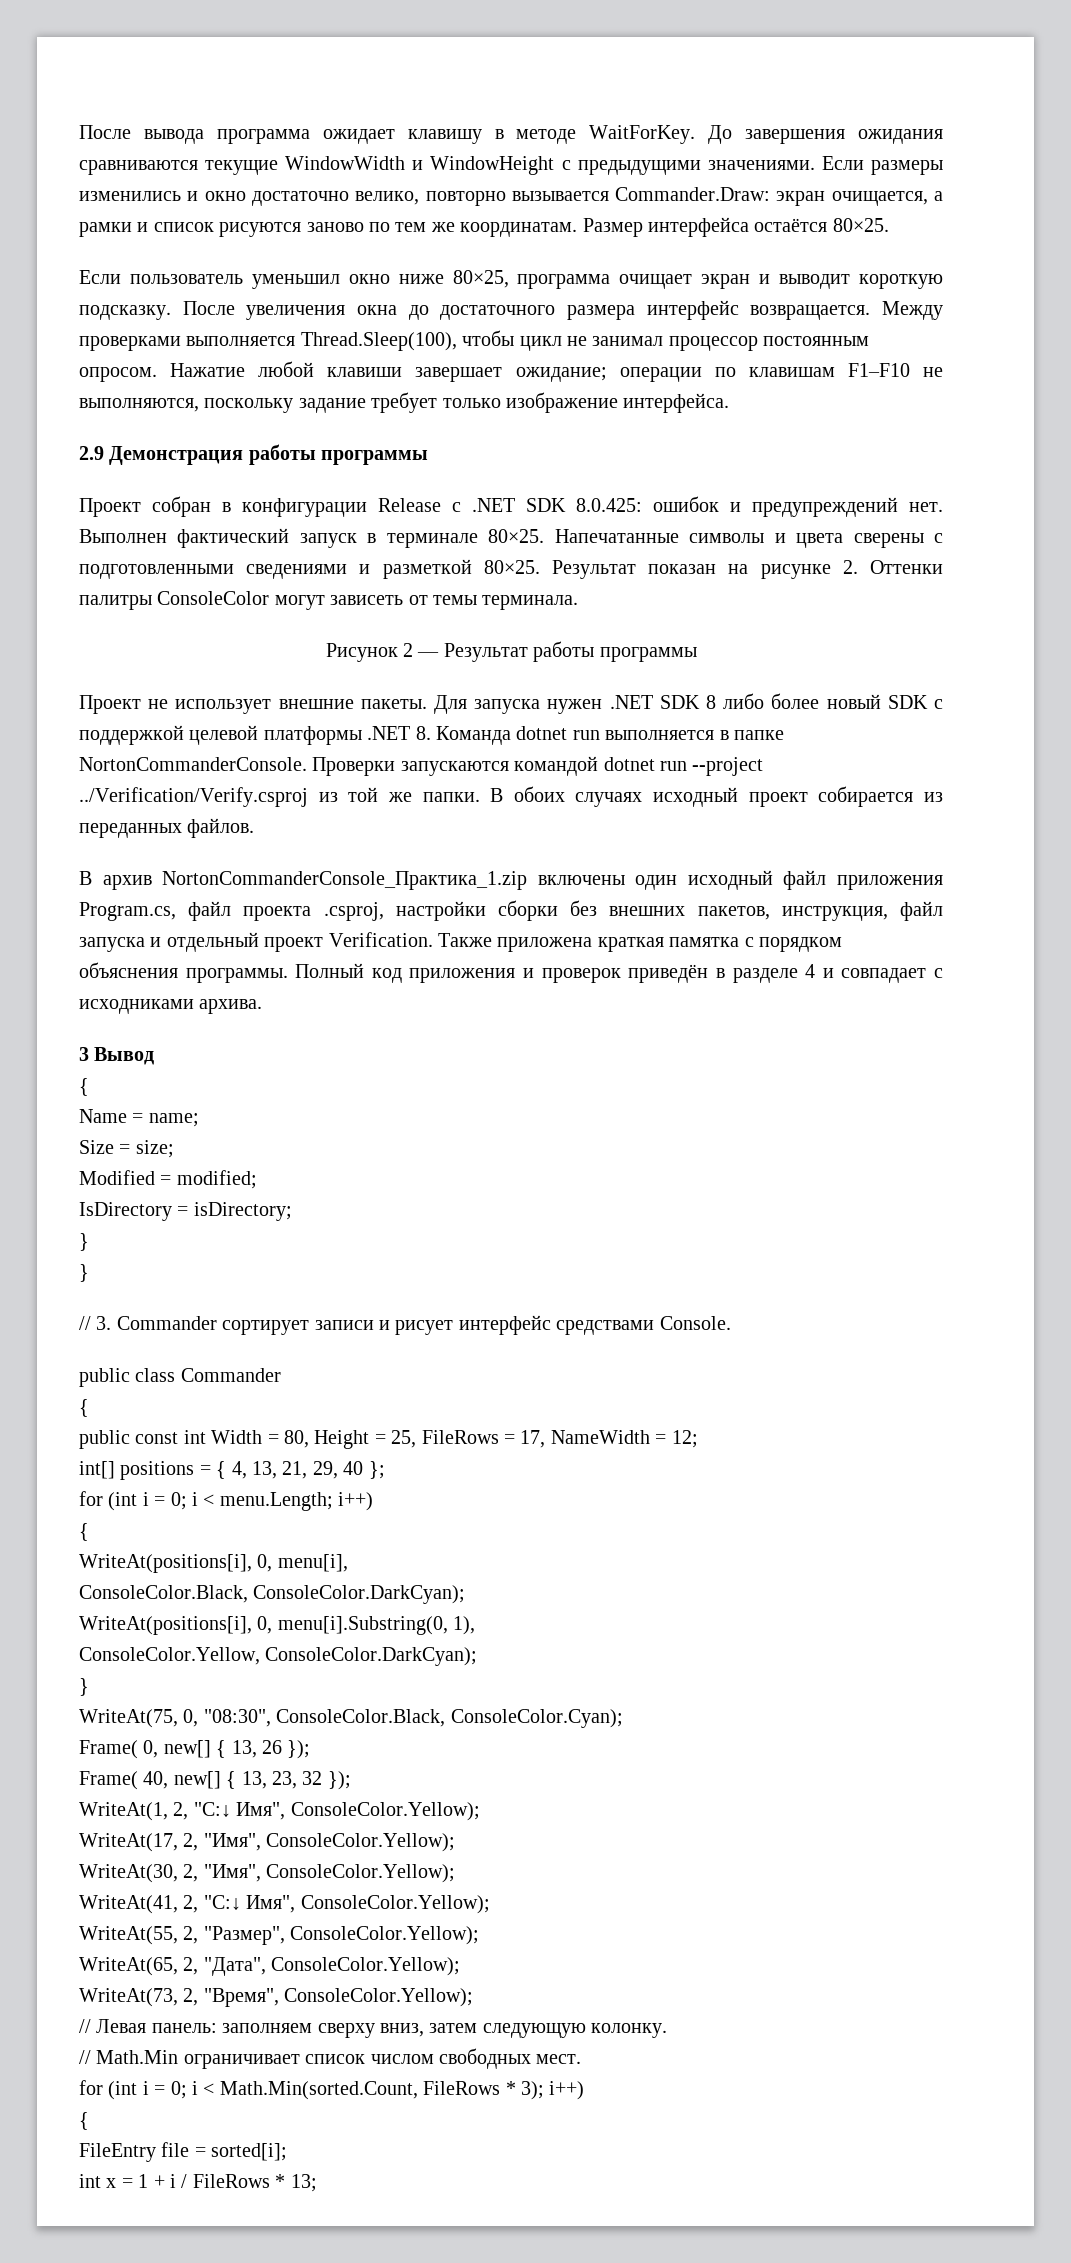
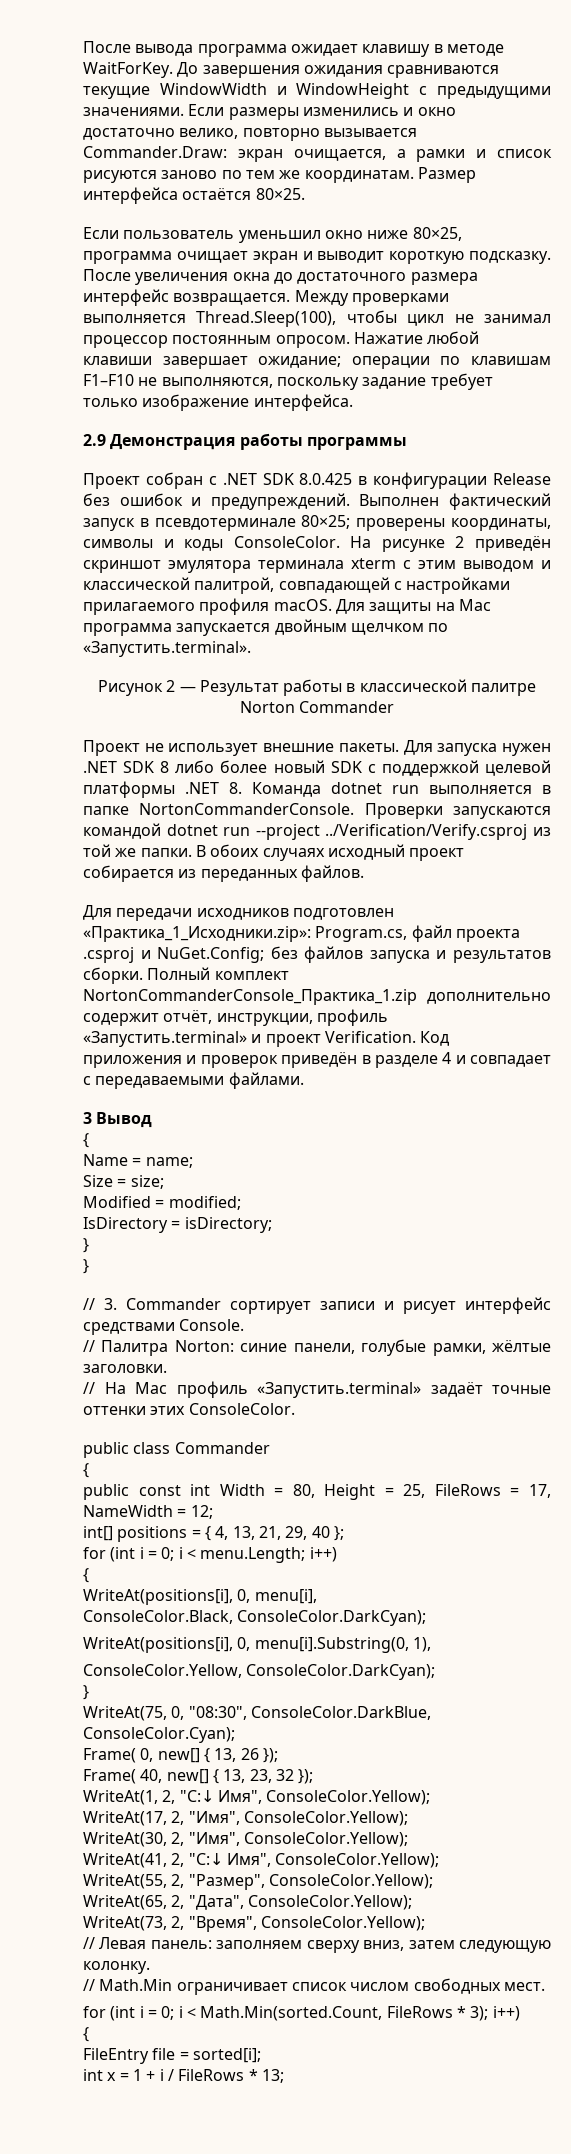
- Проект собран в конфигурации Release с .NET SDK 8.0.425: ошибок и предупреждений нет. Выполнен фактический запуск в терминале 80×25. Напечатанные символы и цвета сверены с подготовленными сведениями и разметкой 80×25. Результат показан на рисунке 2. Оттенки палитры ConsoleColor могут зависеть от темы терминала.
+ Проект собран с .NET SDK 8.0.425 в конфигурации Release без ошибок и предупреждений. Выполнен фактический запуск в псевдотерминале 80×25; проверены координаты, символы и коды ConsoleColor. На рисунке 2 приведён скриншот эмулятора терминала xterm с этим выводом и классической палитрой, совпадающей с настройками прилагаемого профиля macOS. Для защиты на Mac программа запускается двойным щелчком по «Запустить.terminal».
- Рисунок 2 — Результат работы программы
+ Рисунок 2 — Результат работы в классической палитре Norton Commander
- В архив NortonCommanderConsole_Практика_1.zip включены один исходный файл приложения Program.cs, файл проекта .csproj, настройки сборки без внешних пакетов, инструкция, файл запуска и отдельный проект Verification. Также приложена краткая памятка с порядком объяснения программы. Полный код приложения и проверок приведён в разделе 4 и совпадает с исходниками архива.
+ Для передачи исходников подготовлен «Практика_1_Исходники.zip»: Program.cs, файл проекта .csproj и NuGet.Config; без файлов запуска и результатов сборки. Полный комплект NortonCommanderConsole_Практика_1.zip дополнительно содержит отчёт, инструкции, профиль «Запустить.terminal» и проект Verification. Код приложения и проверок приведён в разделе 4 и совпадает с передаваемыми файлами.
+ // Палитра Norton: синие панели, голубые рамки, жёлтые заголовки.
+ // На Mac профиль «Запустить.terminal» задаёт точные оттенки этих ConsoleColor.
- WriteAt(75, 0, "08:30", ConsoleColor.Black, ConsoleColor.Cyan);
+ WriteAt(75, 0, "08:30", ConsoleColor.DarkBlue, ConsoleColor.Cyan);

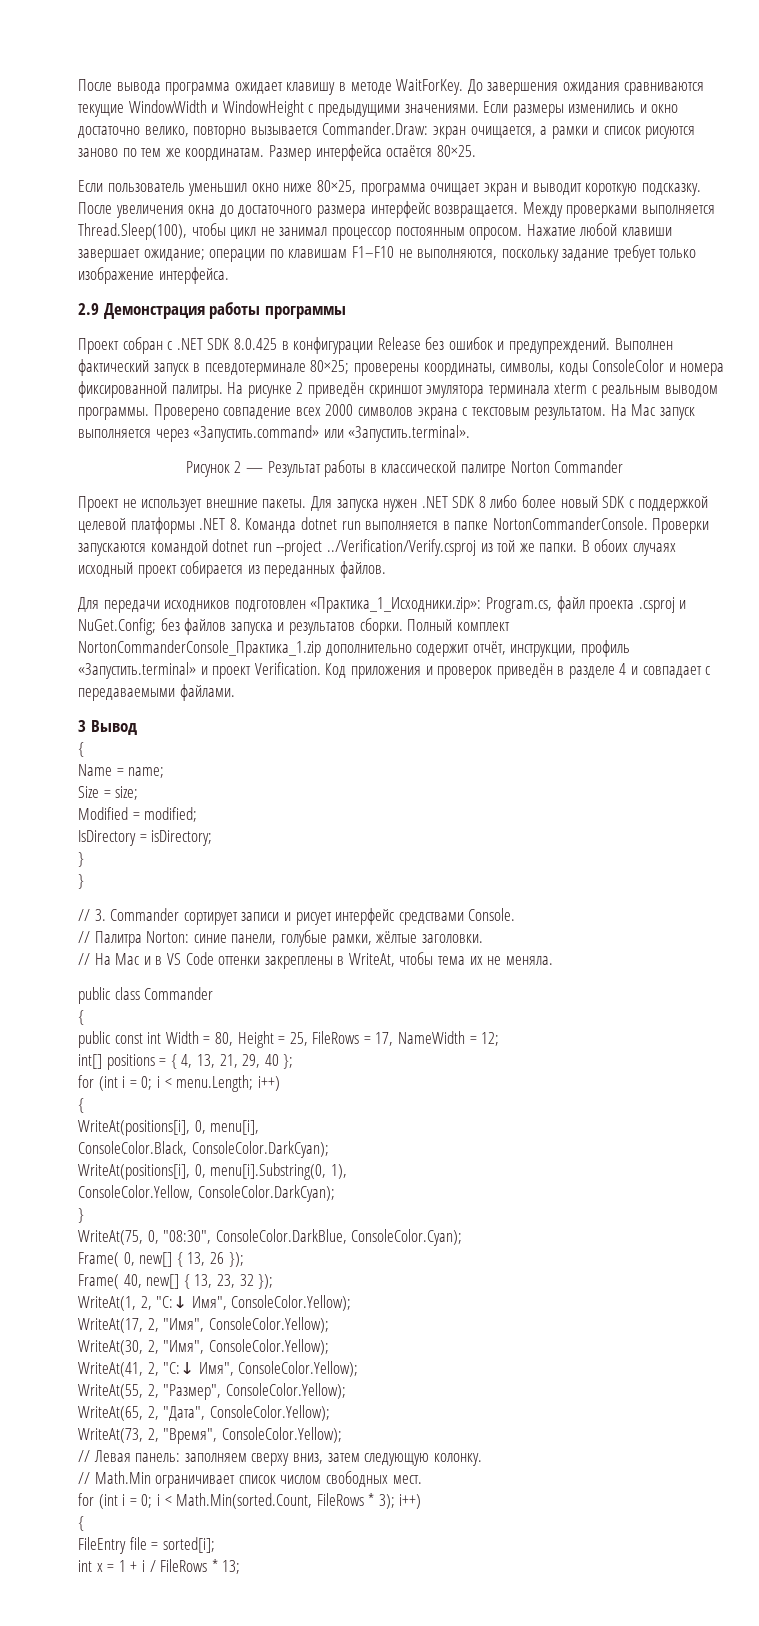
- Выполнен фактический запуск в псевдотерминале 80×25; проверены координаты, символы и коды ConsoleColor.
+ Выполнен фактический запуск в псевдотерминале 80×25; проверены координаты, символы, коды ConsoleColor и номера фиксированной палитры.
- На рисунке 2 приведён скриншот эмулятора терминала xterm с этим выводом и классической палитрой, совпадающей с настройками прилагаемого профиля macOS. Для защиты на Mac программа запускается двойным щелчком по «Запустить.terminal».
+ На рисунке 2 приведён скриншот эмулятора терминала xterm с реальным выводом программы. Проверено совпадение всех 2000 символов экрана с текстовым результатом. На Mac запуск выполняется через «Запустить.command» или «Запустить.terminal».
- // На Mac профиль «Запустить.terminal» задаёт точные оттенки этих ConsoleColor.
+ // На Mac и в VS Code оттенки закреплены в WriteAt, чтобы тема их не меняла.

